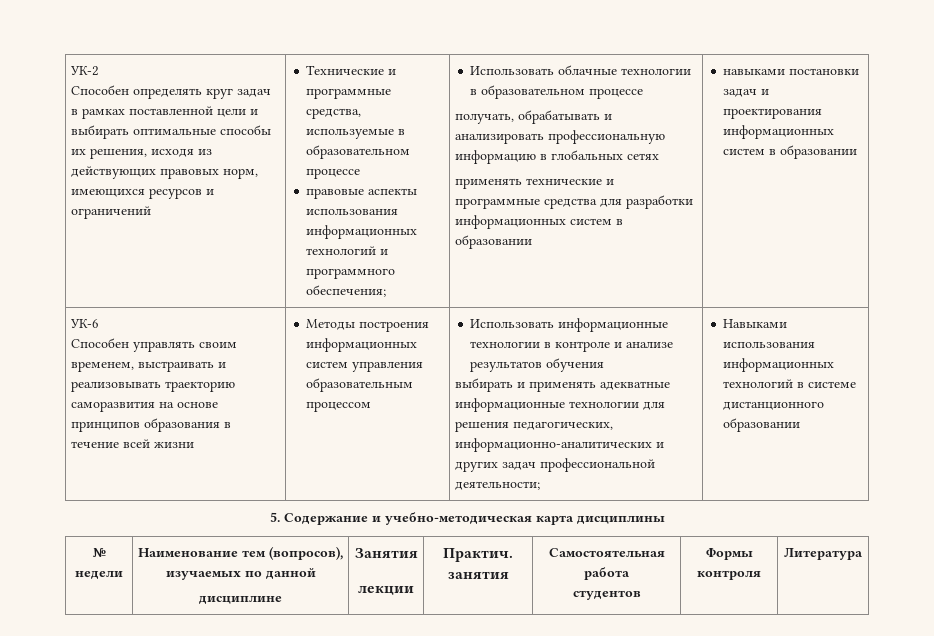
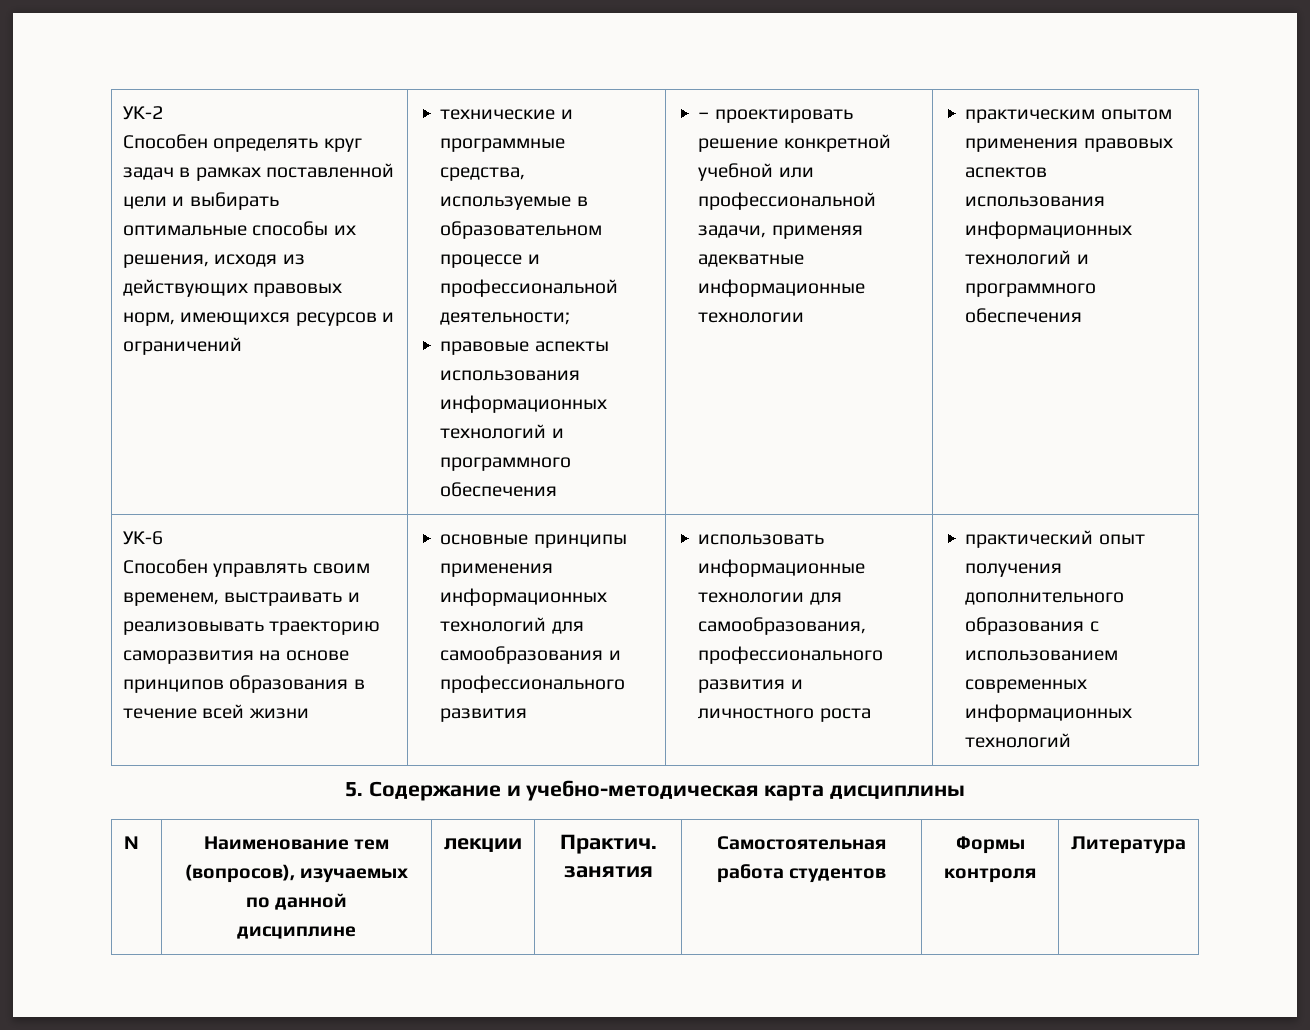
- Технические и программные средства, используемые в образовательном процессе
+ технические и программные средства, используемые в образовательном процессе и профессиональной деятельности;
- правовые аспекты использования информационных технологий и программного обеспечения; | Использовать облачные технологии в образовательном процессе
- получать, обрабатывать и анализировать профессиональную информацию в глобальных сетях
- применять технические и программные средства для разработки информационных систем в образовании | навыками постановки задач и проектирования информационных систем в образовании
+ правовые аспекты использования информационных технологий и программного обеспечения | – проектировать решение конкретной учебной или профессиональной задачи, применяя адекватные информационные технологии | практическим опытом применения правовых аспектов использования информационных технологий и программного обеспечения
- Методы построения информационных систем управления образовательным процессом | Использовать информационные технологии в контроле и анализе результатов обучения
- выбирать и применять адекватные информационные технологии для решения педагогических, информационно-аналитических и других задач профессиональной деятельности; | Навыками использования информационных технологий в системе дистанционного образовании
+ основные принципы применения информационных технологий для самообразования и профессионального развития | использовать информационные технологии для самообразования, профессионального развития и личностного роста | практический опыт получения дополнительного образования с использованием современных информационных технологий
- № недели | Наименование тем (вопросов), изучаемых по данной
- дисциплине | Занятия
- лекции | Практич. занятия | Самостоятельная работа
- студентов | Формы контроля | Литература
+ № | Наименование тем (вопросов), изучаемых по данной
+ дисциплине | лекции | Практич. занятия | Самостоятельная работа студентов | Формы контроля | Литература

